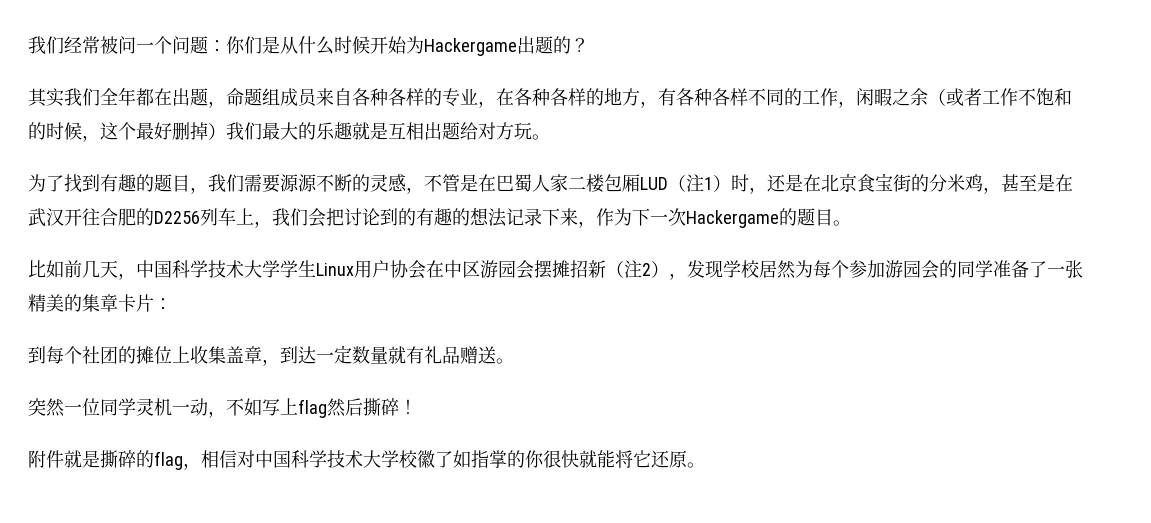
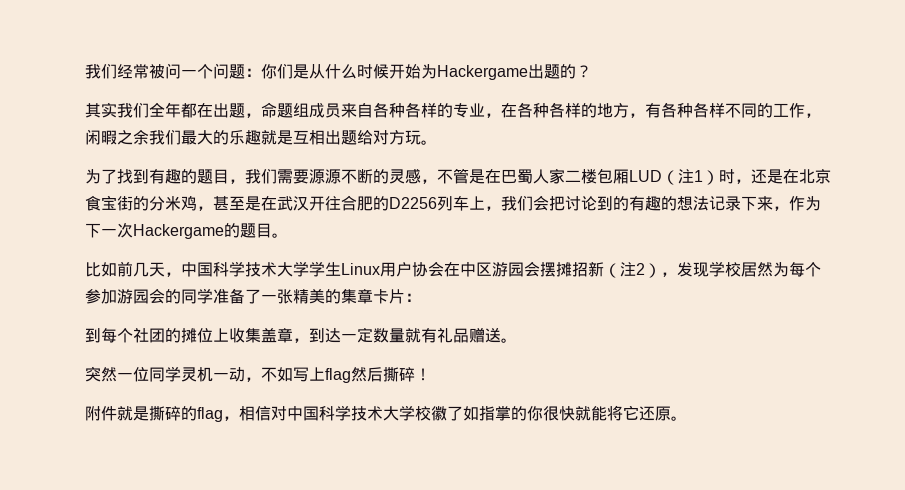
- 其实我们全年都在出题，命题组成员来自各种各样的专业，在各种各样的地方，有各种各样不同的工作，闲暇之余（或者工作不饱和的时候，这个最好删掉）我们最大的乐趣就是互相出题给对方玩。
+ 其实我们全年都在出题，命题组成员来自各种各样的专业，在各种各样的地方，有各种各样不同的工作，闲暇之余我们最大的乐趣就是互相出题给对方玩。

